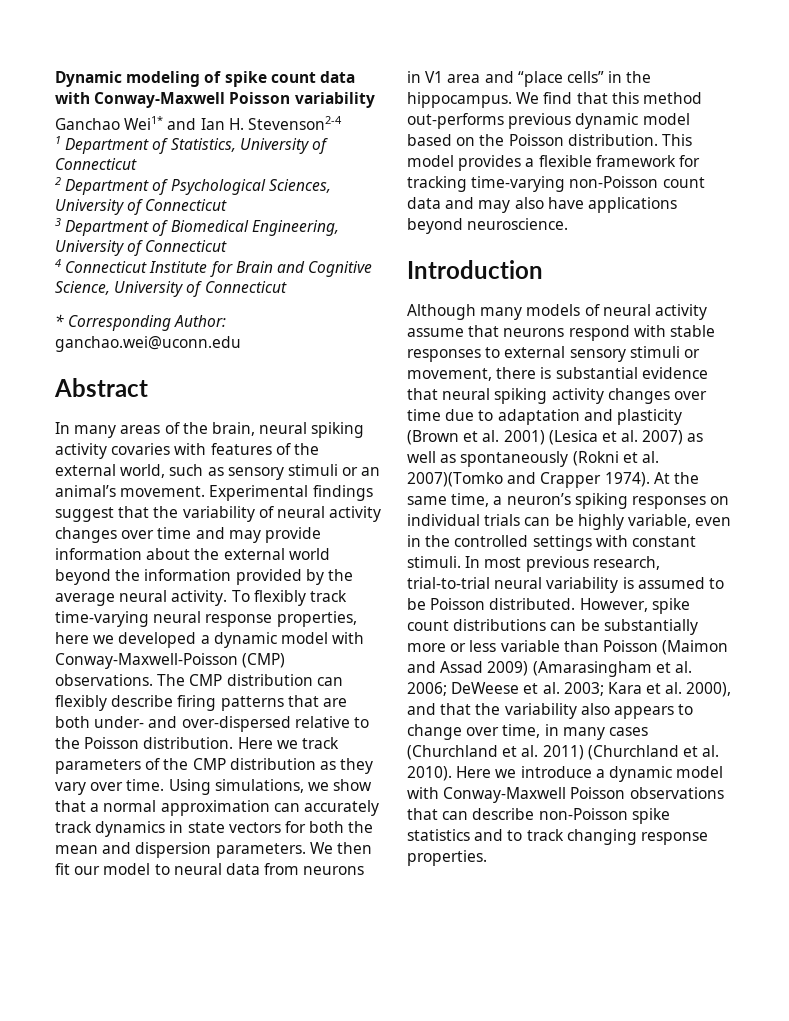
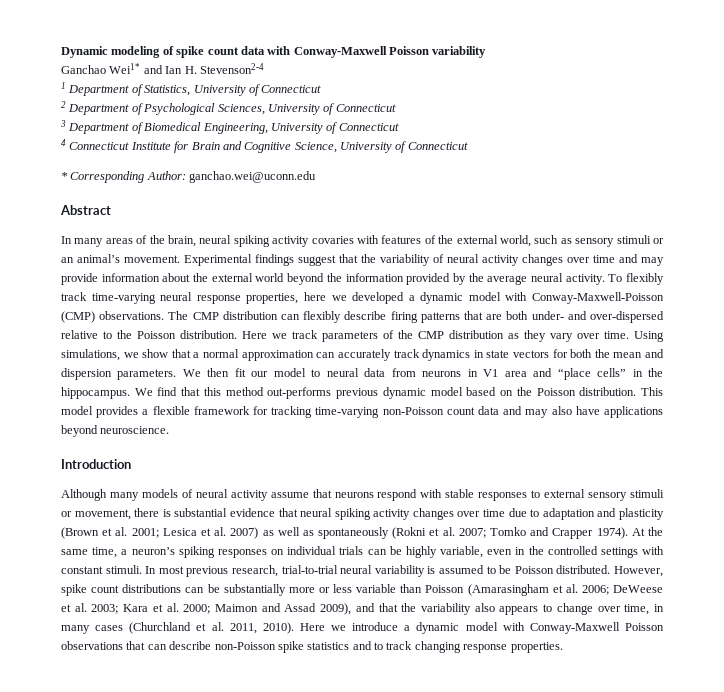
- Although many models of neural activity assume that neurons respond with stable responses to external sensory stimuli or movement, there is substantial evidence that neural spiking activity changes over time due to adaptation and plasticity (Brown et al. 2001) (Lesica et al. 2007) as well as spontaneously (Rokni et al. 2007)(Tomko and Crapper 1974).
+ Although many models of neural activity assume that neurons respond with stable responses to external sensory stimuli or movement, there is substantial evidence that neural spiking activity changes over time due to adaptation and plasticity (Brown et al. 2001; Lesica et al. 2007) as well as spontaneously (Rokni et al. 2007; Tomko and Crapper 1974).
- However, spike count distributions can be substantially more or less variable than Poisson (Maimon and Assad 2009) (Amarasingham et al. 2006; DeWeese et al. 2003; Kara et al. 2000), and that the variability also appears to change over time, in many cases (Churchland et al. 2011) (Churchland et al. 2010).
+ However, spike count distributions can be substantially more or less variable than Poisson (Amarasingham et al. 2006; DeWeese et al. 2003; Kara et al. 2000; Maimon and Assad 2009), and that the variability also appears to change over time, in many cases (Churchland et al. 2011, 2010).

